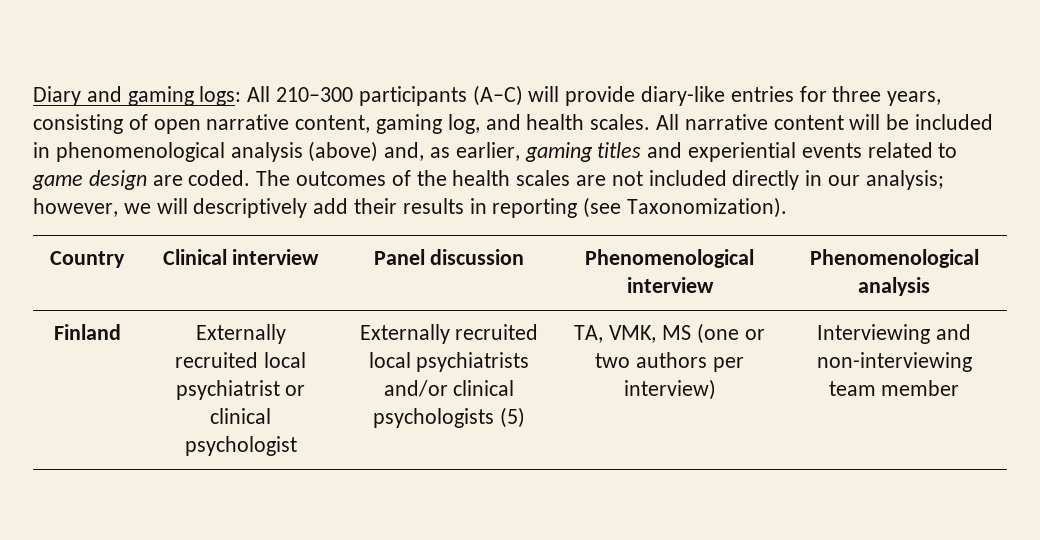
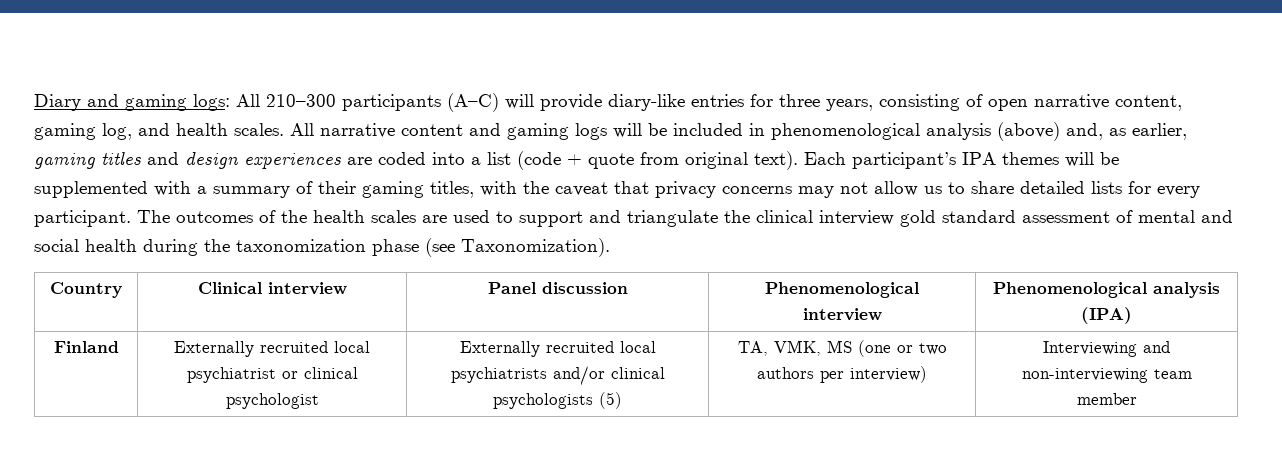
- All narrative content will be included in phenomenological analysis (above) and, as earlier, gaming titles and experiential events related to game design are coded.
+ All narrative content and gaming logs will be included in phenomenological analysis (above) and, as earlier, gaming titles and design experiences are coded into a list (code + quote from original text). Each participant’s IPA themes will be supplemented with a summary of their gaming titles, with the caveat that privacy concerns may not allow us to share detailed lists for every participant.
- The outcomes of the health scales are not included directly in our analysis; however, we will descriptively add their results in reporting (see Taxonomization).
+ The outcomes of the health scales are used to support and triangulate the clinical interview gold standard assessment of mental and social health during the taxonomization phase (see Taxonomization).
- Country | Clinical interview | Panel discussion | Phenomenological interview | Phenomenological analysis
+ Country | Clinical interview | Panel discussion | Phenomenological interview | Phenomenological analysis (IPA)

